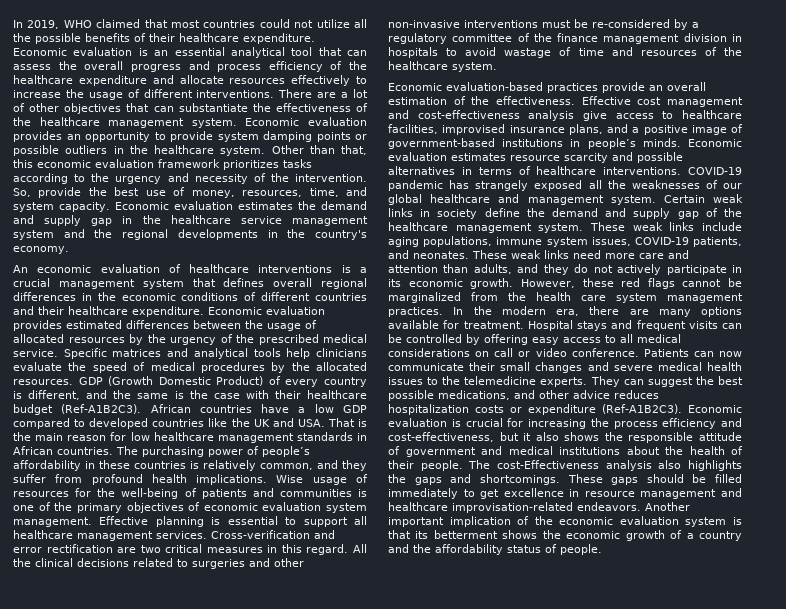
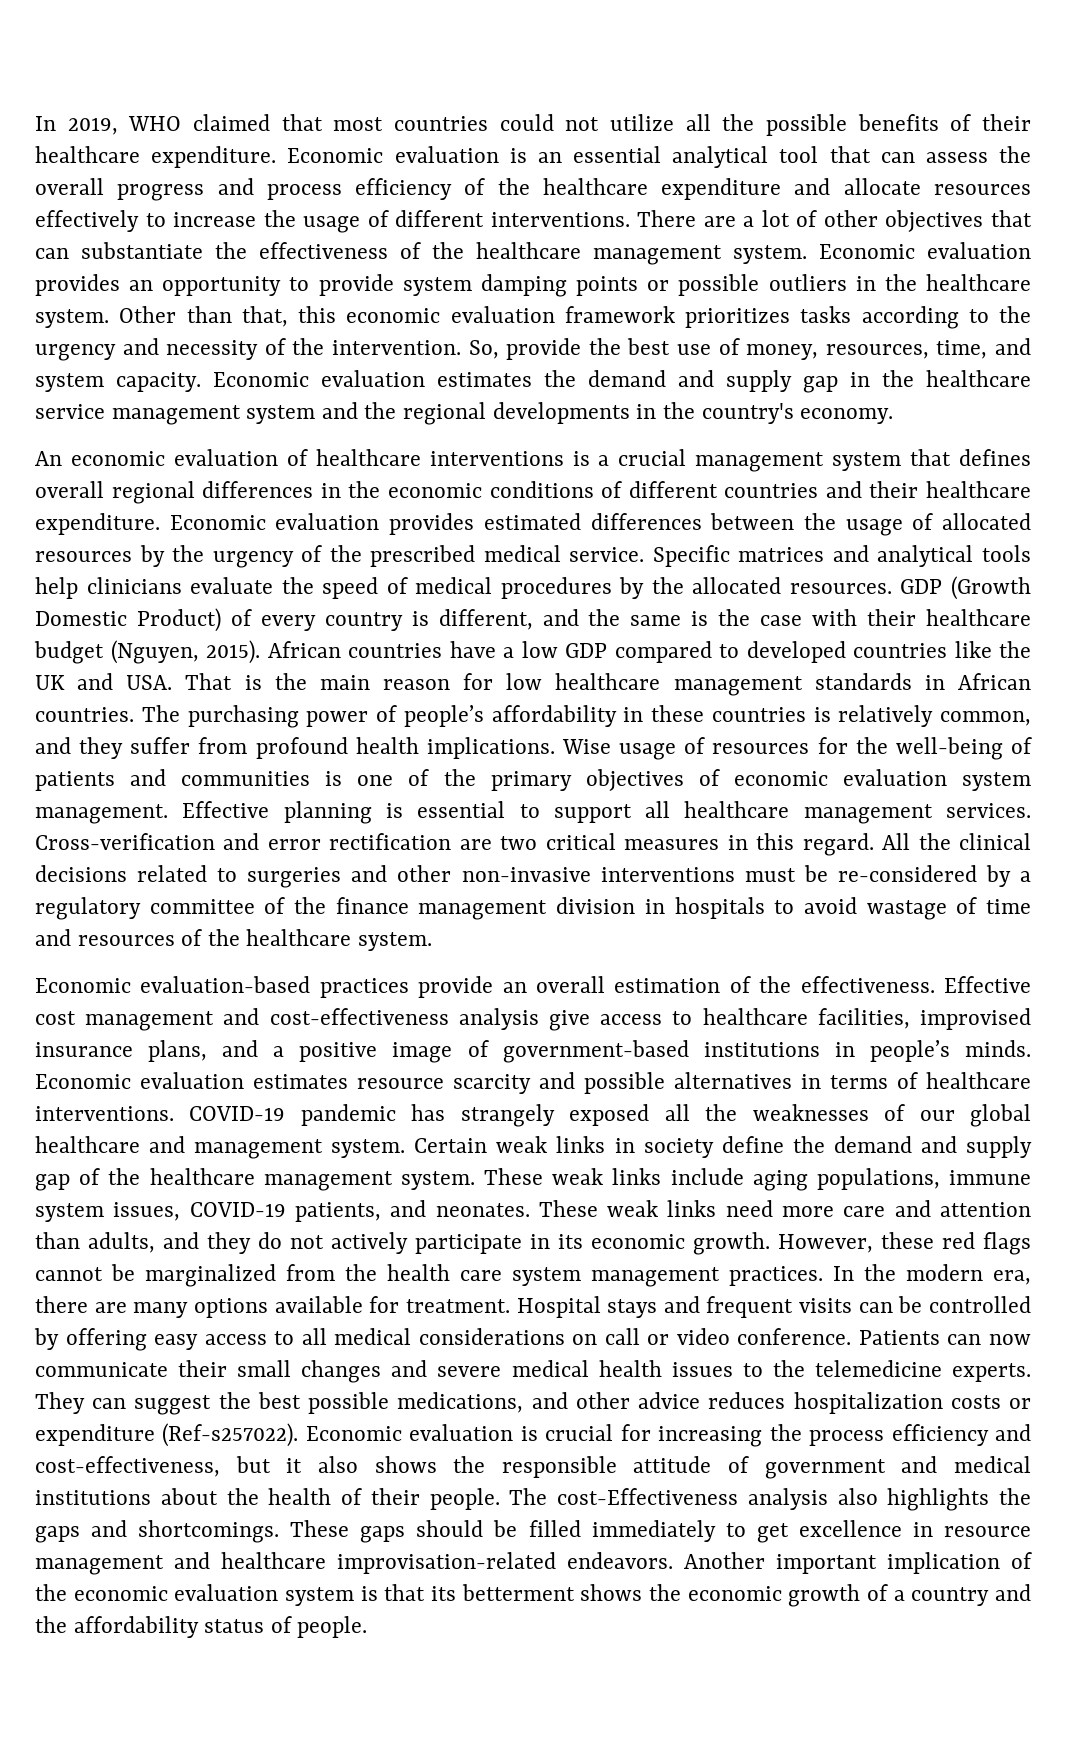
- GDP (Growth Domestic Product) of every country is different, and the same is the case with their healthcare budget (Ref-A1B2C3).
+ GDP (Growth Domestic Product) of every country is different, and the same is the case with their healthcare budget (Nguyen, 2015).
- They can suggest the best possible medications, and other advice reduces hospitalization costs or expenditure (Ref-A1B2C3).
+ They can suggest the best possible medications, and other advice reduces hospitalization costs or expenditure (Ref-s257022).

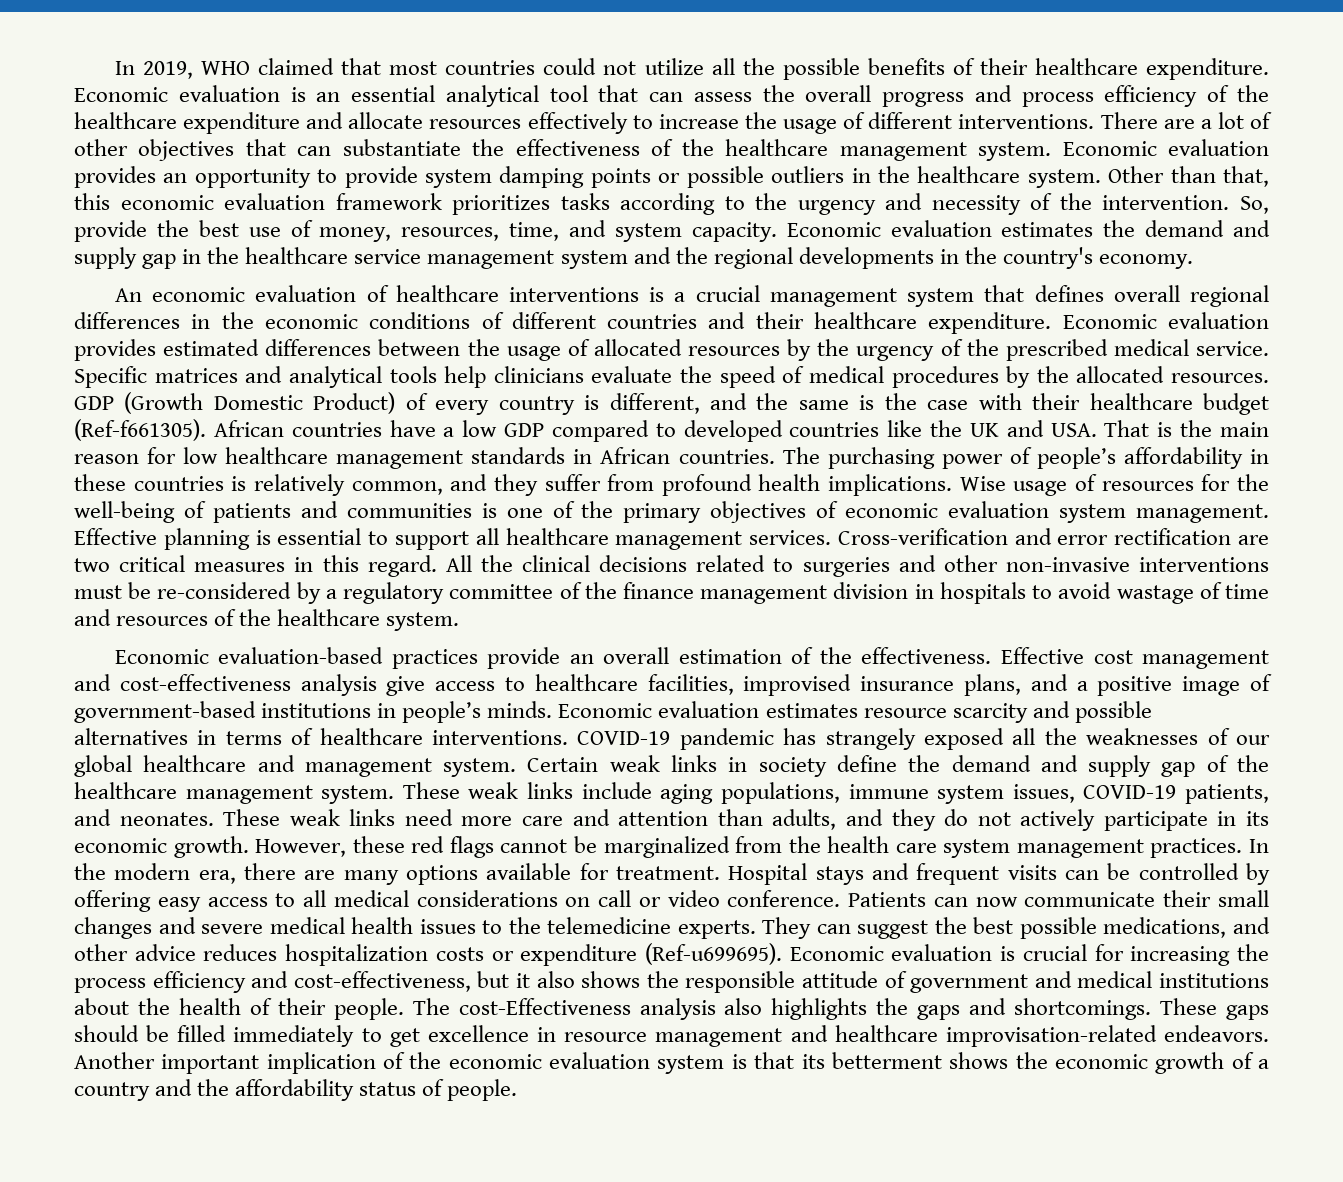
- GDP (Growth Domestic Product) of every country is different, and the same is the case with their healthcare budget (Nguyen, 2015).
+ GDP (Growth Domestic Product) of every country is different, and the same is the case with their healthcare budget (Ref-f661305).
- They can suggest the best possible medications, and other advice reduces hospitalization costs or expenditure (Ref-s257022).
+ They can suggest the best possible medications, and other advice reduces hospitalization costs or expenditure (Ref-u699695).

